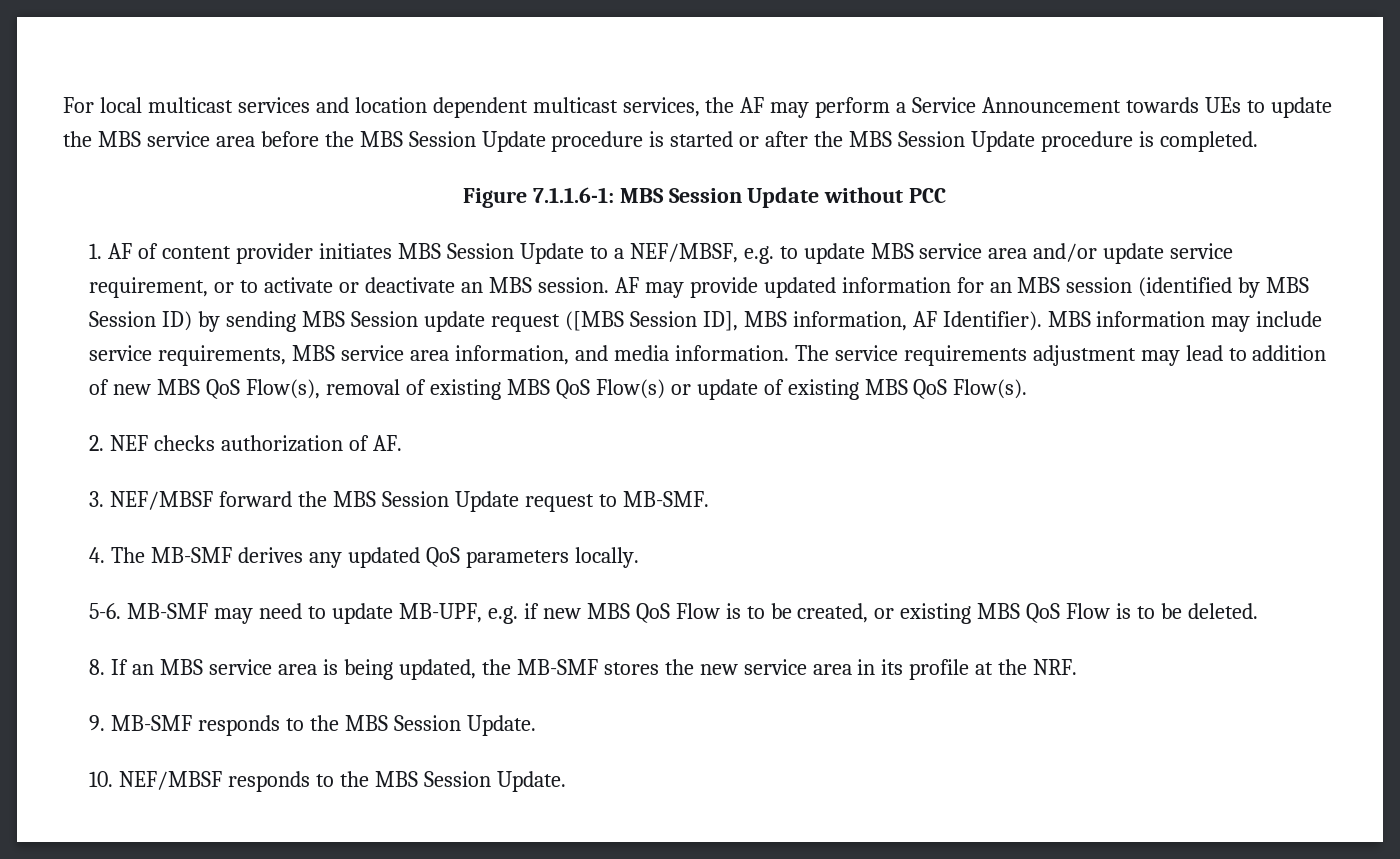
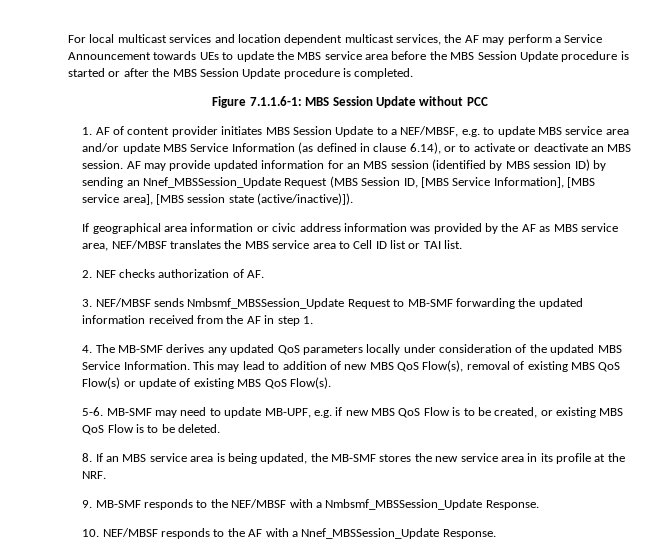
- 1. AF of content provider initiates MBS Session Update to a NEF/MBSF, e.g. to update MBS service area and/or update service requirement, or to activate or deactivate an MBS session.
+ 1. AF of content provider initiates MBS Session Update to a NEF/MBSF, e.g. to update MBS service area and/or update MBS Service Information (as defined in clause 6.14), or to activate or deactivate an MBS session.
- AF may provide updated information for an MBS session (identified by MBS Session ID) by sending MBS Session update request ([MBS Session ID], MBS information, AF Identifier). MBS information may include service requirements, MBS service area information, and media information. The service requirements adjustment may lead to addition of new MBS QoS Flow(s), removal of existing MBS QoS Flow(s) or update of existing MBS QoS Flow(s).
+ AF may provide updated information for an MBS session (identified by MBS session ID) by sending an Nnef_MBSSession_Update Request (MBS Session ID, [MBS Service Information], [MBS service area], [MBS session state (active/inactive)]).
+ If geographical area information or civic address information was provided by the AF as MBS service area, NEF/MBSF translates the MBS service area to Cell ID list or TAI list.
+ 2. NEF checks authorization of AF.
+ 3. NEF/MBSF sends Nmbsmf_MBSSession_Update Request to MB-SMF forwarding the updated information received from the AF in step 1.
+ 4. The MB-SMF derives any updated QoS parameters locally under consideration of the updated MBS Service Information. This may lead to addition of new MBS QoS Flow(s), removal of existing MBS QoS Flow(s) or update of existing MBS QoS Flow(s).
- 2. NEF checks authorization of AF.
- 3. NEF/MBSF forward the MBS Session Update request to MB-SMF.
- 4. The MB-SMF derives any updated QoS parameters locally.
- 9. MB-SMF responds to the MBS Session Update.
+ 9. MB-SMF responds to the NEF/MBSF with a Nmbsmf_MBSSession_Update Response.
- 10. NEF/MBSF responds to the MBS Session Update.
+ 10. NEF/MBSF responds to the AF with a Nnef_MBSSession_Update Response.

